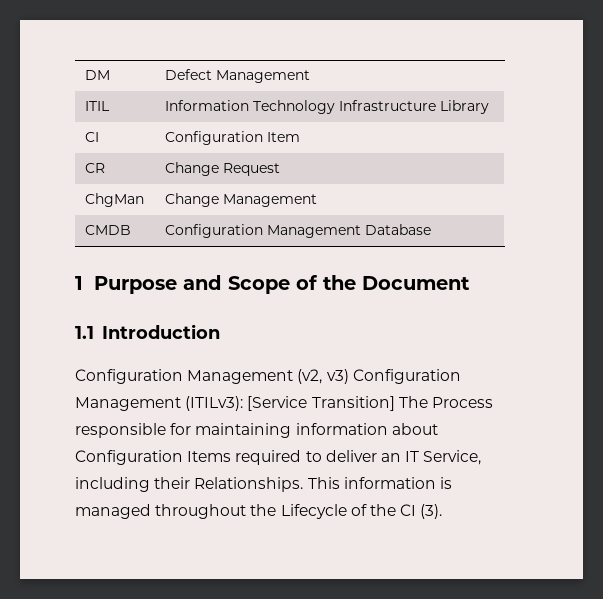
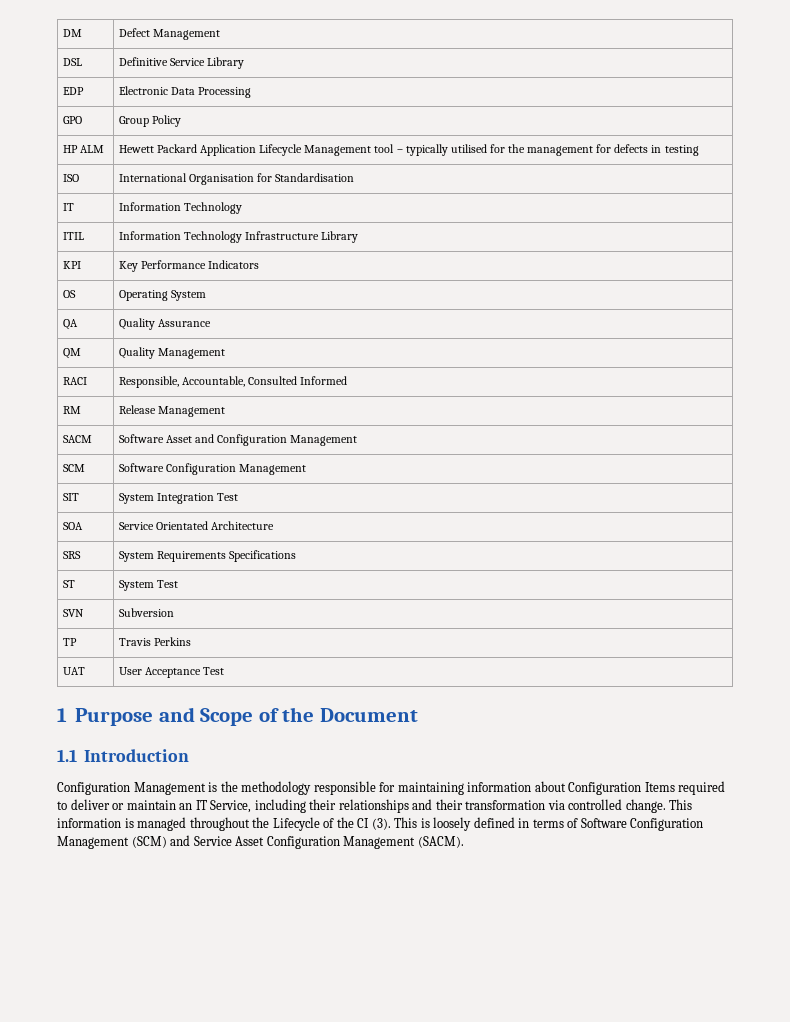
+ DSL | Definitive Service Library
+ EDP | Electronic Data Processing
+ GPO | Group Policy
+ HP ALM | Hewett Packard Application Lifecycle Management tool – typically utilised for the management for defects in testing
+ ISO | International Organisation for Standardisation
+ IT | Information Technology
- CI | Configuration Item
- CR | Change Request
- ChgMan | Change Management
- CMDB | Configuration Management Database
+ KPI | Key Performance Indicators
+ OS | Operating System
+ QA | Quality Assurance
+ QM | Quality Management
+ RACI | Responsible, Accountable, Consulted Informed
+ RM | Release Management
+ SACM | Software Asset and Configuration Management
+ SCM | Software Configuration Management
+ SIT | System Integration Test
+ SOA | Service Orientated Architecture
+ SRS | System Requirements Specifications
+ ST | System Test
+ SVN | Subversion
+ TP | Travis Perkins
+ UAT | User Acceptance Test
- Configuration Management (v2, v3) Configuration Management (ITILv3): [Service Transition] The Process responsible for maintaining information about Configuration Items required to deliver an IT Service, including their Relationships.
+ Configuration Management is the methodology responsible for maintaining information about Configuration Items required to deliver or maintain an IT Service, including their relationships and their transformation via controlled change.
+ This is loosely defined in terms of Software Configuration Management (SCM) and Service Asset Configuration Management (SACM).

